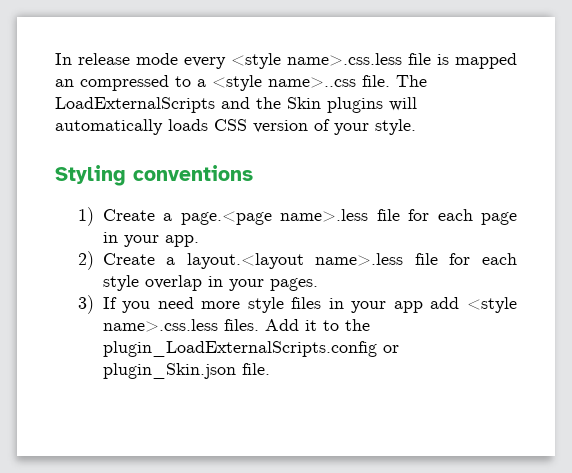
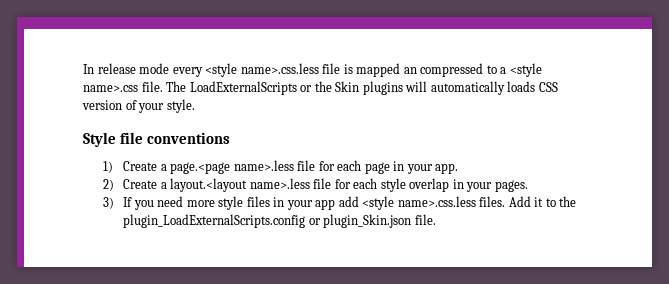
- In release mode every <style name>.css.less file is mapped an compressed to a <style name>..css file.
+ In release mode every <style name>.css.less file is mapped an compressed to a <style name>.css file.
- The LoadExternalScripts and the Skin plugins will automatically loads CSS version of your style.
+ The LoadExternalScripts or the Skin plugins will automatically loads CSS version of your style.
- Styling conventions
+ Style file conventions

